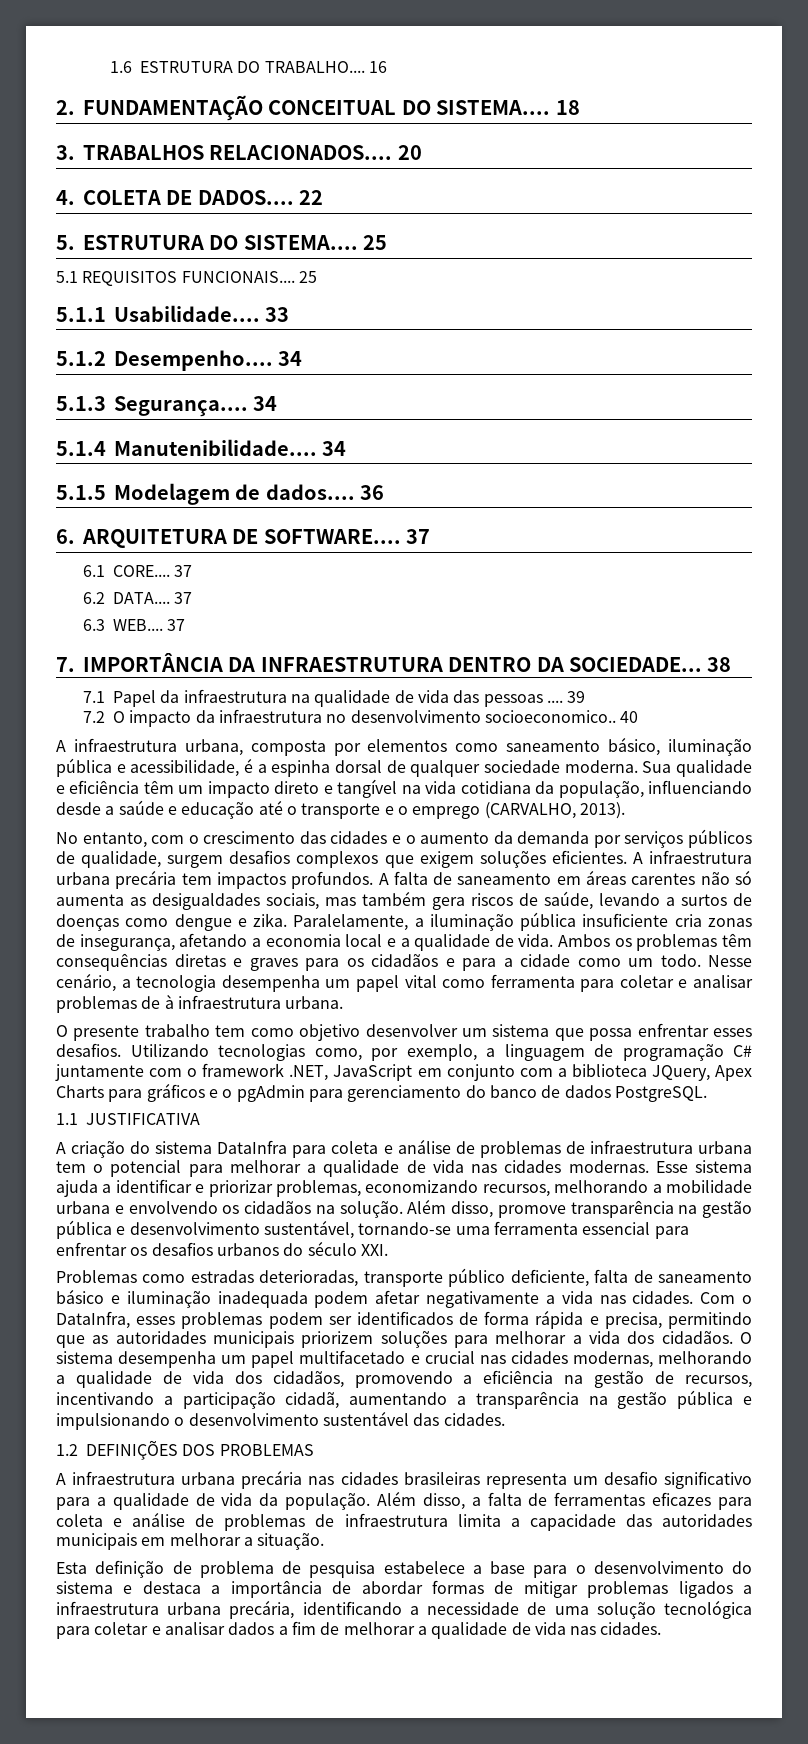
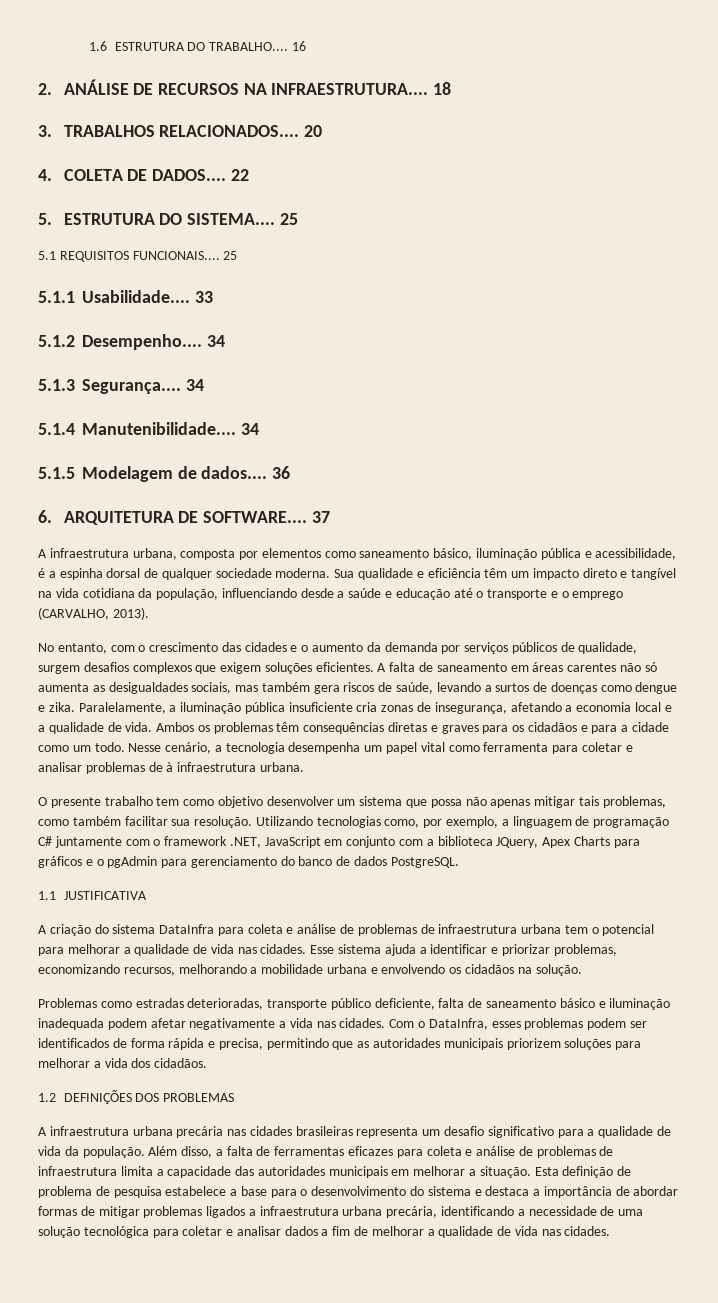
- 2. FUNDAMENTAÇÃO CONCEITUAL DO SISTEMA....
+ 2. ANÁLISE DE RECURSOS NA INFRAESTRUTURA....
- 6.1 CORE.... 37
- 6.2 DATA.... 37
- 6.3 WEB.... 37
- 7. IMPORTÂNCIA DA INFRAESTRUTURA DENTRO DA SOCIEDADE... 38
- 7.1 Papel da infraestrutura na qualidade de vida das pessoas .... 39
- 7.2 O impacto da infraestrutura no desenvolvimento socioeconomico.. 40
- A infraestrutura urbana precária tem impactos profundos. A falta de saneamento em áreas carentes não só aumenta as desigualdades sociais, mas também gera riscos de saúde, levando a surtos de doenças como dengue e zika.
+ A falta de saneamento em áreas carentes não só aumenta as desigualdades sociais, mas também gera riscos de saúde, levando a surtos de doenças como dengue e zika.
- O presente trabalho tem como objetivo desenvolver um sistema que possa enfrentar esses desafios.
+ O presente trabalho tem como objetivo desenvolver um sistema que possa não apenas mitigar tais problemas, como também facilitar sua resolução.
- A criação do sistema DataInfra para coleta e análise de problemas de infraestrutura urbana tem o potencial para melhorar a qualidade de vida nas cidades modernas.
+ A criação do sistema DataInfra para coleta e análise de problemas de infraestrutura urbana tem o potencial para melhorar a qualidade de vida nas cidades.
- Além disso, promove transparência na gestão pública e desenvolvimento sustentável, tornando-se uma ferramenta essencial para enfrentar os desafios urbanos do século XXI.
- O sistema desempenha um papel multifacetado e crucial nas cidades modernas, melhorando a qualidade de vida dos cidadãos, promovendo a eficiência na gestão de recursos, incentivando a participação cidadã, aumentando a transparência na gestão pública e impulsionando o desenvolvimento sustentável das cidades.
- Além disso, a falta de ferramentas eficazes para coleta e análise de problemas de infraestrutura limita a capacidade das autoridades municipais em melhorar a situação.
- Esta definição de problema de pesquisa estabelece a base para o desenvolvimento do sistema e destaca a importância de abordar formas de mitigar problemas ligados a infraestrutura urbana precária, identificando a necessidade de uma solução tecnológica para coletar e analisar dados a fim de melhorar a qualidade de vida nas cidades.
+ Além disso, a falta de ferramentas eficazes para coleta e análise de problemas de infraestrutura limita a capacidade das autoridades municipais em melhorar a situação. Esta definição de problema de pesquisa estabelece a base para o desenvolvimento do sistema e destaca a importância de abordar formas de mitigar problemas ligados a infraestrutura urbana precária, identificando a necessidade de uma solução tecnológica para coletar e analisar dados a fim de melhorar a qualidade de vida nas cidades.

